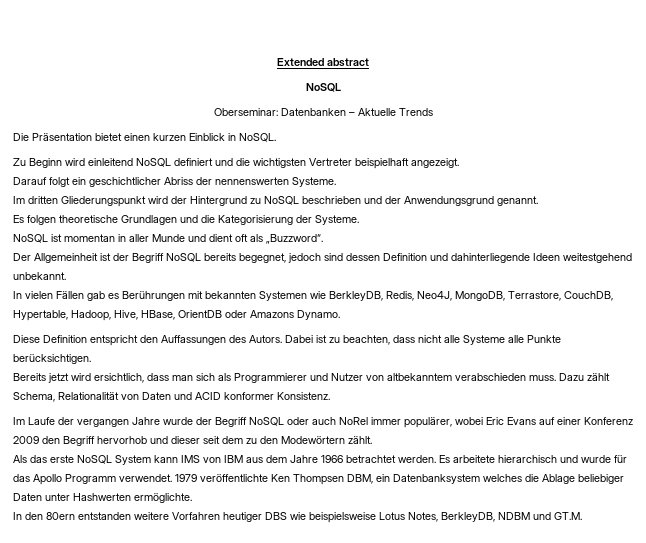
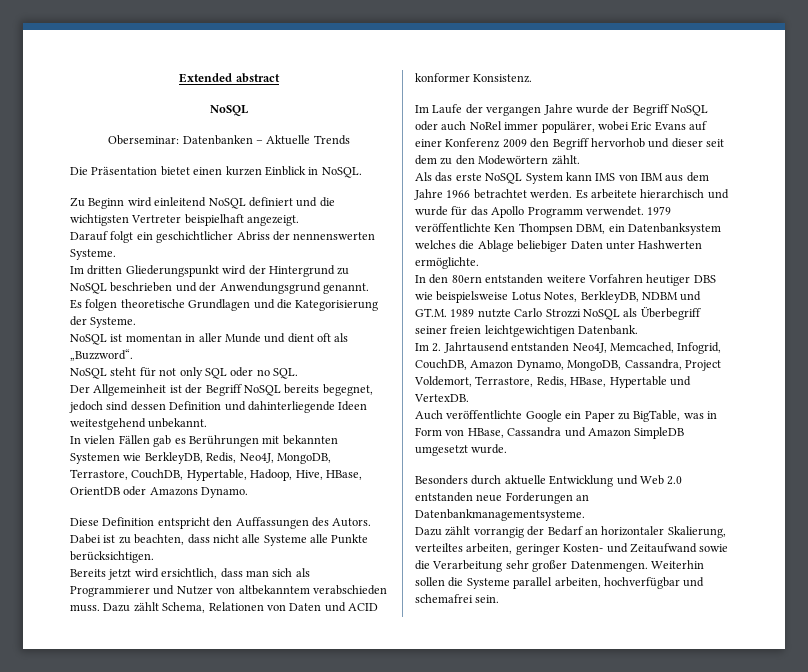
+ NoSQL steht für not only SQL oder no SQL.
- Dazu zählt Schema, Relationalität von Daten und ACID konformer Konsistenz.
+ Dazu zählt Schema, Relationen von Daten und ACID konformer Konsistenz.
- In den 80ern entstanden weitere Vorfahren heutiger DBS wie beispielsweise Lotus Notes, BerkleyDB, NDBM und GT.M.
+ In den 80ern entstanden weitere Vorfahren heutiger DBS wie beispielsweise Lotus Notes, BerkleyDB, NDBM und GT.M. 1989 nutzte Carlo Strozzi NoSQL als Überbegriff seiner freien leichtgewichtigen Datenbank.
+ Im 2. Jahrtausend entstanden Neo4J, Memcached, Infogrid, CouchDB, Amazon Dynamo, MongoDB, Cassandra, Project Voldemort, Terrastore, Redis, HBase, Hypertable und VertexDB.
+ Auch veröffentlichte Google ein Paper zu BigTable, was in Form von HBase, Cassandra und Amazon SimpleDB umgesetzt wurde.
+ Besonders durch aktuelle Entwicklung und Web 2.0 entstanden neue Forderungen an Datenbankmanagementsysteme.
+ Dazu zählt vorrangig der Bedarf an horizontaler Skalierung, verteiltes arbeiten, geringer Kosten- und Zeitaufwand sowie die Verarbeitung sehr großer Datenmengen. Weiterhin sollen die Systeme parallel arbeiten, hochverfügbar und schemafrei sein.

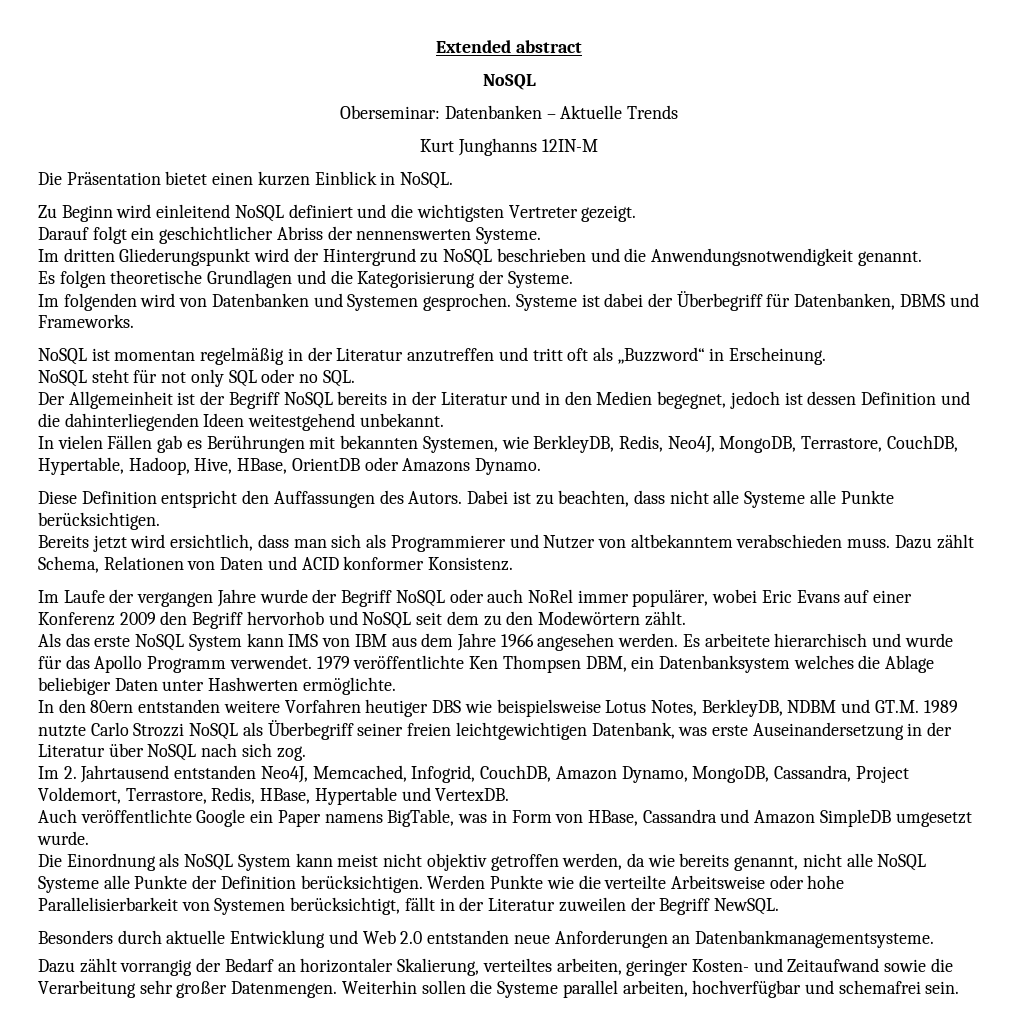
+ Kurt Junghanns 12IN-M
- Zu Beginn wird einleitend NoSQL definiert und die wichtigsten Vertreter beispielhaft angezeigt.
+ Zu Beginn wird einleitend NoSQL definiert und die wichtigsten Vertreter gezeigt.
- Im dritten Gliederungspunkt wird der Hintergrund zu NoSQL beschrieben und der Anwendungsgrund genannt.
+ Im dritten Gliederungspunkt wird der Hintergrund zu NoSQL beschrieben und die Anwendungsnotwendigkeit genannt.
- NoSQL ist momentan in aller Munde und dient oft als „Buzzword“.
+ Im folgenden wird von Datenbanken und Systemen gesprochen. Systeme ist dabei der Überbegriff für Datenbanken, DBMS und Frameworks.
+ NoSQL ist momentan regelmäßig in der Literatur anzutreffen und tritt oft als „Buzzword“ in Erscheinung.
- Der Allgemeinheit ist der Begriff NoSQL bereits begegnet, jedoch sind dessen Definition und dahinterliegende Ideen weitestgehend unbekannt.
+ Der Allgemeinheit ist der Begriff NoSQL bereits in der Literatur und in den Medien begegnet, jedoch ist dessen Definition und die dahinterliegenden Ideen weitestgehend unbekannt.
- In vielen Fällen gab es Berührungen mit bekannten Systemen wie BerkleyDB, Redis, Neo4J, MongoDB, Terrastore, CouchDB, Hypertable, Hadoop, Hive, HBase, OrientDB oder Amazons Dynamo.
+ In vielen Fällen gab es Berührungen mit bekannten Systemen, wie BerkleyDB, Redis, Neo4J, MongoDB, Terrastore, CouchDB, Hypertable, Hadoop, Hive, HBase, OrientDB oder Amazons Dynamo.
- Im Laufe der vergangen Jahre wurde der Begriff NoSQL oder auch NoRel immer populärer, wobei Eric Evans auf einer Konferenz 2009 den Begriff hervorhob und dieser seit dem zu den Modewörtern zählt.
+ Im Laufe der vergangen Jahre wurde der Begriff NoSQL oder auch NoRel immer populärer, wobei Eric Evans auf einer Konferenz 2009 den Begriff hervorhob und NoSQL seit dem zu den Modewörtern zählt.
- Als das erste NoSQL System kann IMS von IBM aus dem Jahre 1966 betrachtet werden.
+ Als das erste NoSQL System kann IMS von IBM aus dem Jahre 1966 angesehen werden.
- In den 80ern entstanden weitere Vorfahren heutiger DBS wie beispielsweise Lotus Notes, BerkleyDB, NDBM und GT.M. 1989 nutzte Carlo Strozzi NoSQL als Überbegriff seiner freien leichtgewichtigen Datenbank.
+ In den 80ern entstanden weitere Vorfahren heutiger DBS wie beispielsweise Lotus Notes, BerkleyDB, NDBM und GT.M. 1989 nutzte Carlo Strozzi NoSQL als Überbegriff seiner freien leichtgewichtigen Datenbank, was erste Auseinandersetzung in der Literatur über NoSQL nach sich zog.
- Auch veröffentlichte Google ein Paper zu BigTable, was in Form von HBase, Cassandra und Amazon SimpleDB umgesetzt wurde.
+ Auch veröffentlichte Google ein Paper namens BigTable, was in Form von HBase, Cassandra und Amazon SimpleDB umgesetzt wurde.
+ Die Einordnung als NoSQL System kann meist nicht objektiv getroffen werden, da wie bereits genannt, nicht alle NoSQL Systeme alle Punkte der Definition berücksichtigen. Werden Punkte wie die verteilte Arbeitsweise oder hohe Parallelisierbarkeit von Systemen berücksichtigt, fällt in der Literatur zuweilen der Begriff NewSQL.
- Besonders durch aktuelle Entwicklung und Web 2.0 entstanden neue Forderungen an Datenbankmanagementsysteme.
+ Besonders durch aktuelle Entwicklung und Web 2.0 entstanden neue Anforderungen an Datenbankmanagementsysteme.

